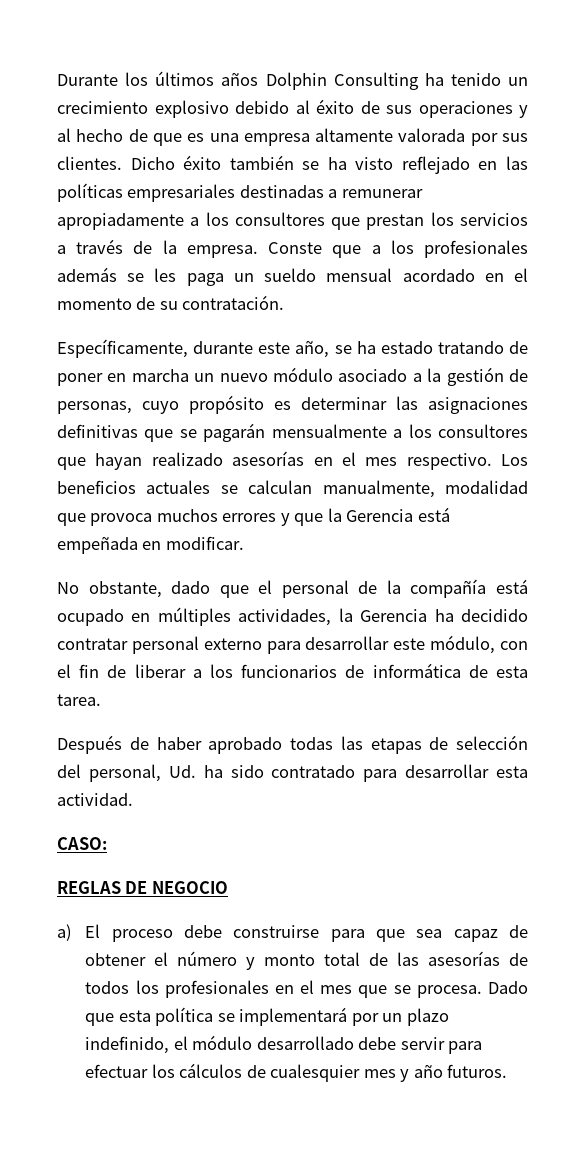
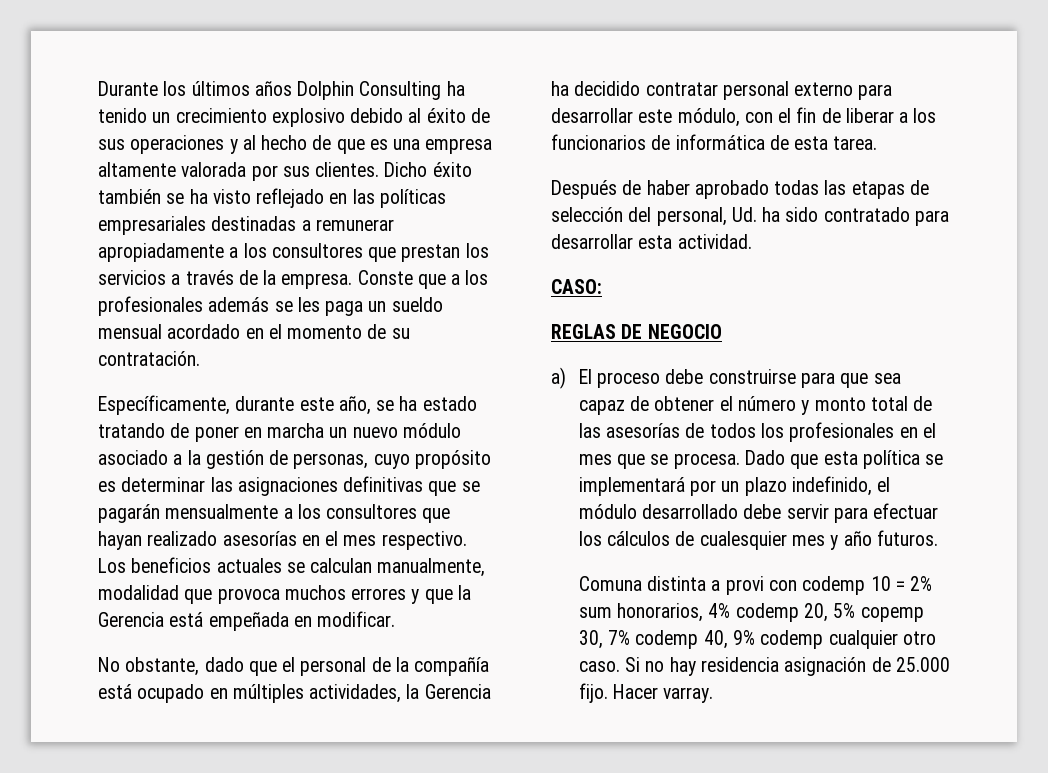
+ Comuna distinta a provi con codemp 10 = 2% sum honorarios, 4% codemp 20, 5% copemp 30, 7% codemp 40, 9% codemp cualquier otro caso. Si no hay residencia asignación de 25.000 fijo. Hacer varray.

